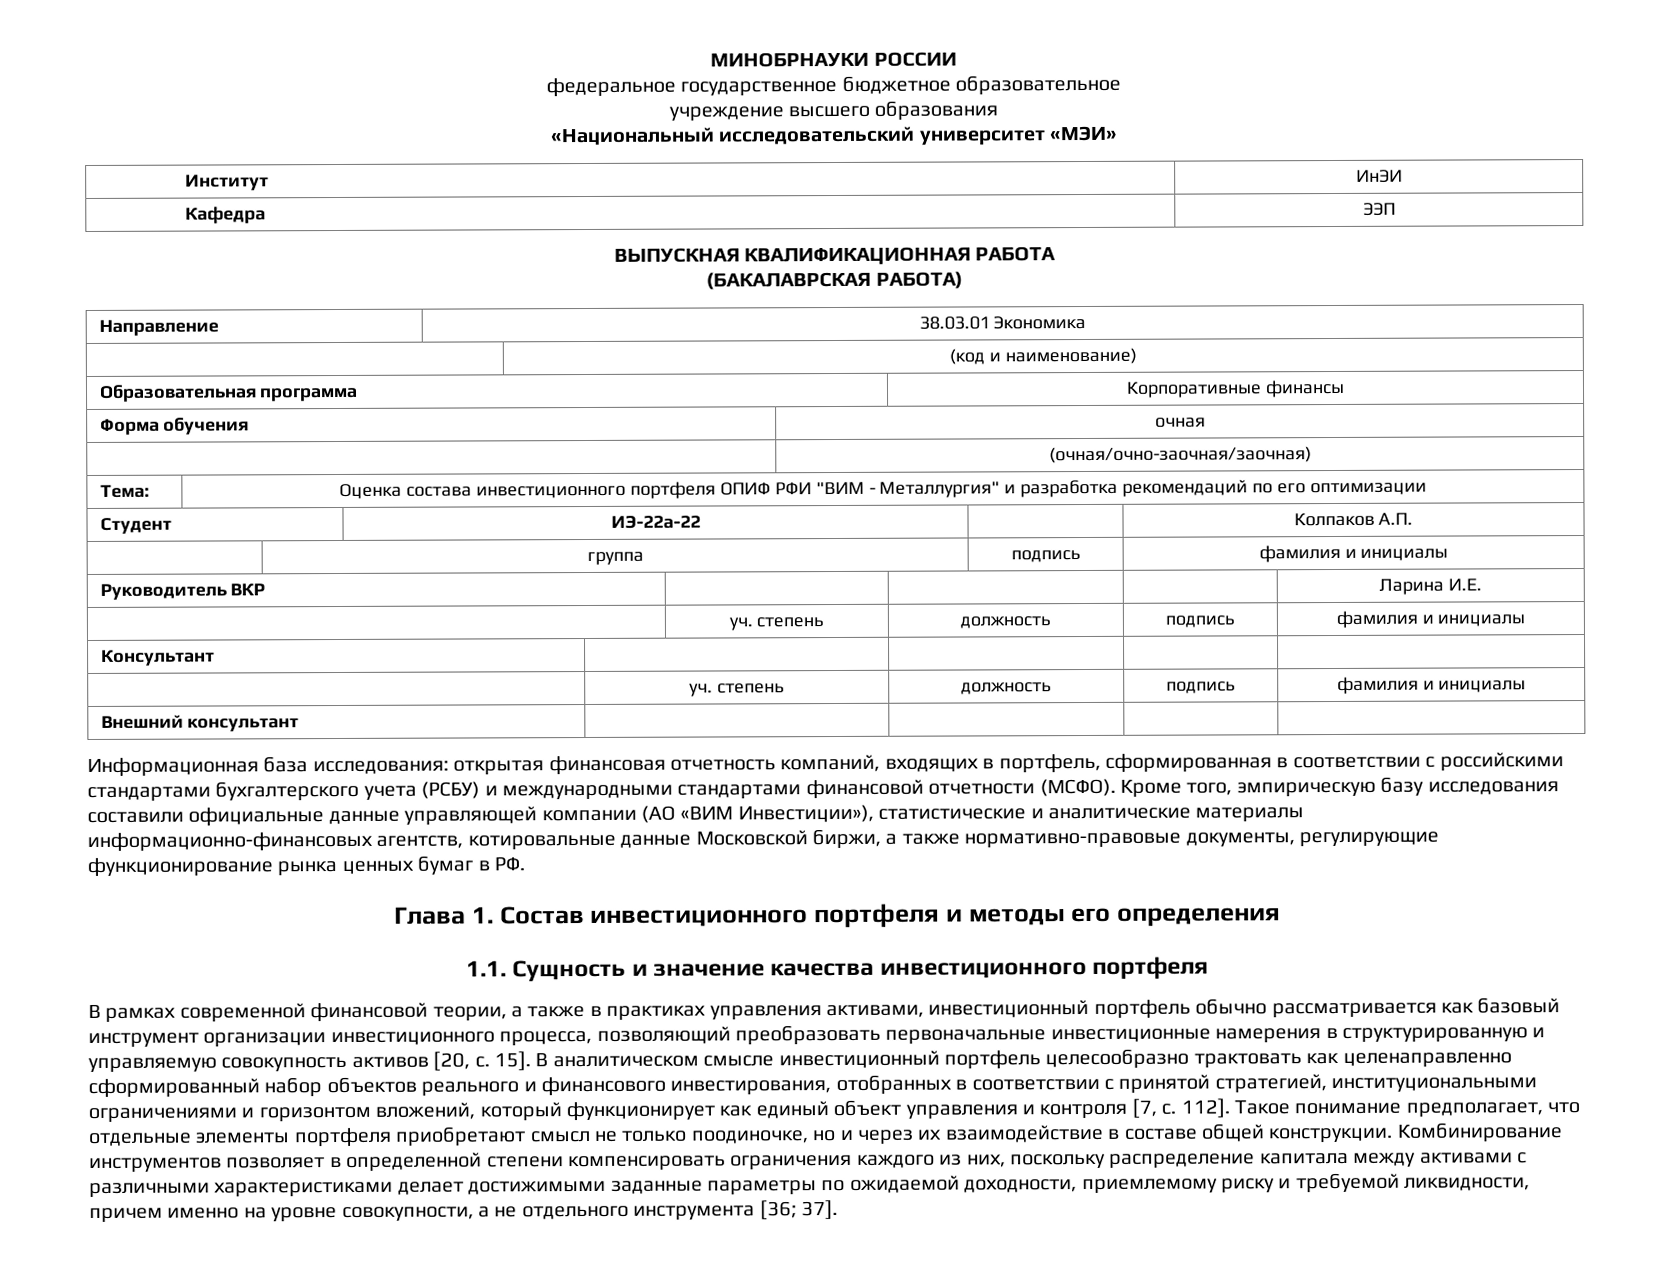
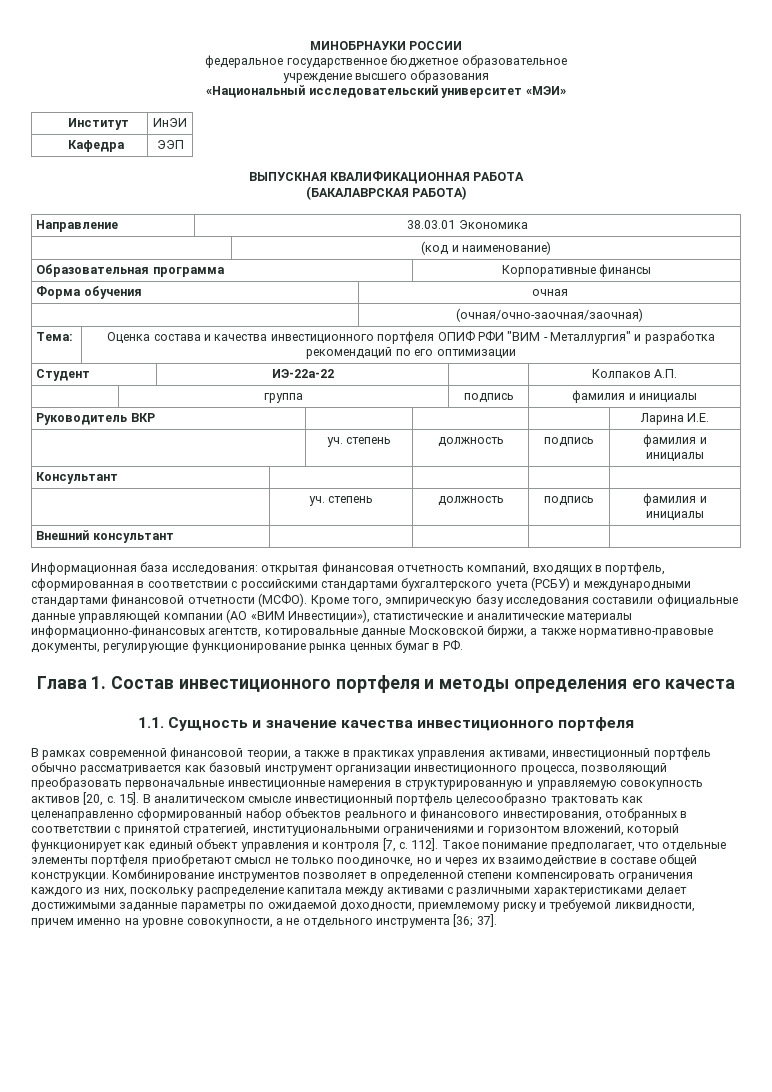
- Тема: | Оценка состава инвестиционного портфеля ОПИФ РФИ "ВИМ - Металлургия" и разработка рекомендаций по его оптимизации
+ Тема: | Оценка состава и качества инвестиционного портфеля ОПИФ РФИ "ВИМ - Металлургия" и разработка рекомендаций по его оптимизации
- Глава 1. Состав инвестиционного портфеля и методы его определения
+ Глава 1. Состав инвестиционного портфеля и методы определения его качеста

